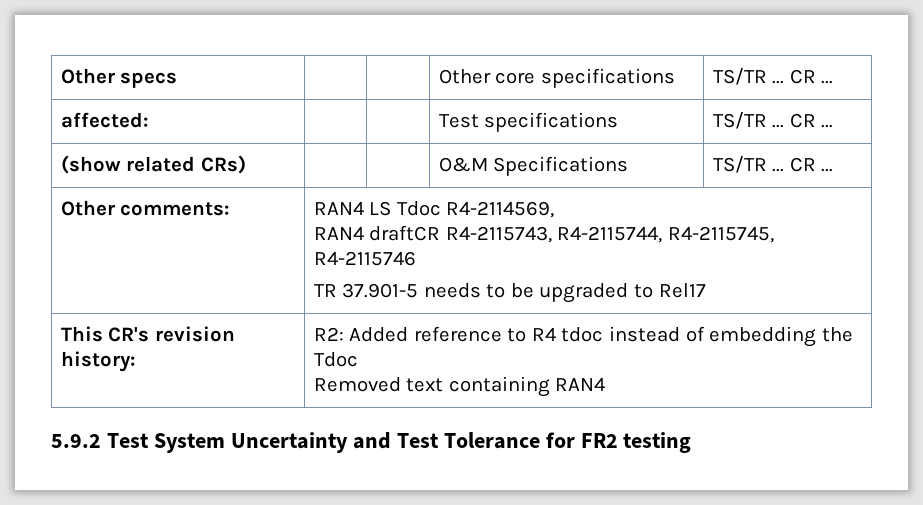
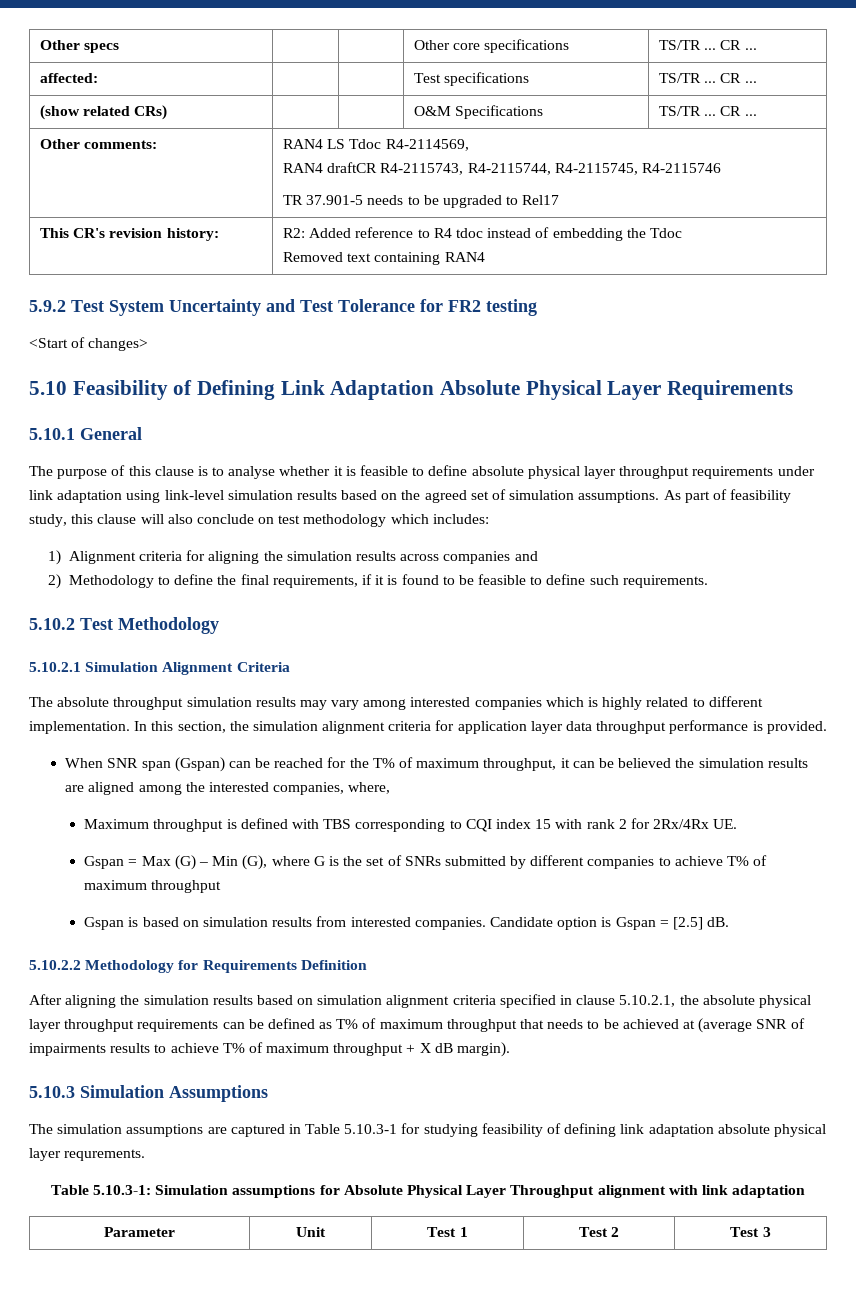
+ <Start of changes>
+ 5.10 Feasibility of Defining Link Adaptation Absolute Physical Layer Requirements
+ 5.10.1 General
+ The purpose of this clause is to analyse whether it is feasible to define absolute physical layer throughput requirements under link adaptation using link-level simulation results based on the agreed set of simulation assumptions. As part of feasibility study, this clause will also conclude on test methodology which includes:
+ 1) Alignment criteria for aligning the simulation results across companies and
+ 2) Methodology to define the final requirements, if it is found to be feasible to define such requirements.
+ 5.10.2 Test Methodology
+ 5.10.2.1 Simulation Alignment Criteria
+ The absolute throughput simulation results may vary among interested companies which is highly related to different implementation. In this section, the simulation alignment criteria for application layer data throughput performance is provided.
+ When SNR span (Gspan) can be reached for the T% of maximum throughput, it can be believed the simulation results are aligned among the interested companies, where,
+ Maximum throughput is defined with TBS corresponding to CQI index 15 with rank 2 for 2Rx/4Rx UE.
+ Gspan = Max (G) – Min (G), where G is the set of SNRs submitted by different companies to achieve T% of maximum throughput
+ Gspan is based on simulation results from interested companies. Candidate option is Gspan = [2.5] dB.
+ 5.10.2.2 Methodology for Requirements Definition
+ After aligning the simulation results based on simulation alignment criteria specified in clause 5.10.2.1, the absolute physical layer throughput requirements can be defined as T% of maximum throughput that needs to be achieved at (average SNR of impairments results to achieve T% of maximum throughput + X dB margin).
+ 5.10.3 Simulation Assumptions
+ The simulation assumptions are captured in Table 5.10.3-1 for studying feasibility of defining link adaptation absolute physical layer requrements.
+ Table 5.10.3-1: Simulation assumptions for Absolute Physical Layer Throughput alignment with link adaptation
+ Parameter | Unit | Test 1 | Test 2 | Test 3

